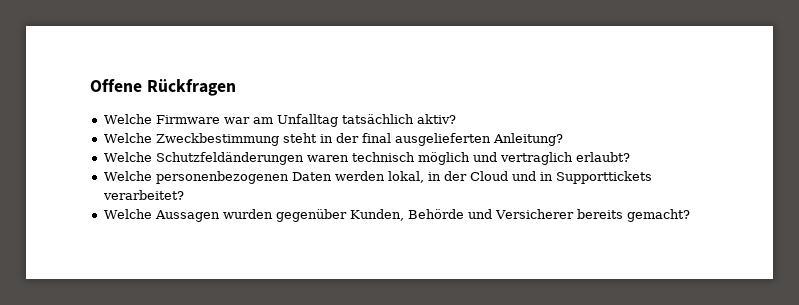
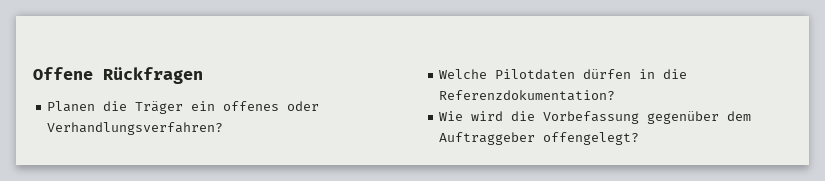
- Welche Firmware war am Unfalltag tatsächlich aktiv?
- Welche Zweckbestimmung steht in der final ausgelieferten Anleitung?
- Welche Schutzfeldänderungen waren technisch möglich und vertraglich erlaubt?
- Welche personenbezogenen Daten werden lokal, in der Cloud und in Supporttickets verarbeitet?
- Welche Aussagen wurden gegenüber Kunden, Behörde und Versicherer bereits gemacht?
+ Planen die Träger ein offenes oder Verhandlungsverfahren?
+ Welche Pilotdaten dürfen in die Referenzdokumentation?
+ Wie wird die Vorbefassung gegenüber dem Auftraggeber offengelegt?

